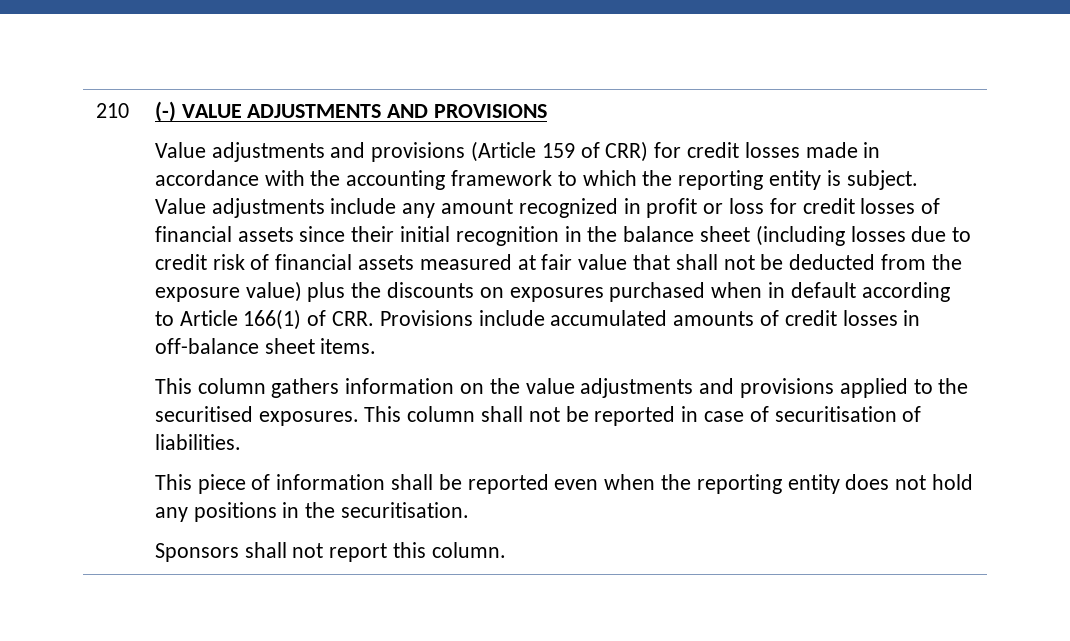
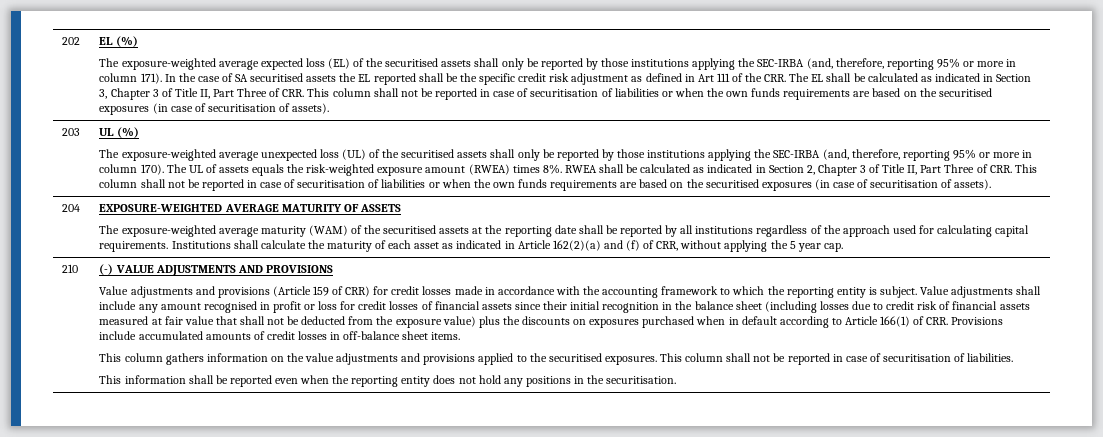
+ 202 | EL (%)
+ The exposure-weighted average expected loss (EL) of the securitised assets shall only be reported by those institutions applying the SEC-IRBA (and, therefore, reporting 95% or more in column 171). In the case of SA securitised assets the EL reported shall be the specific credit risk adjustment as defined in Art 111 of the CRR. The EL shall be calculated as indicated in Section 3, Chapter 3 of Title II, Part Three of CRR. This column shall not be reported in case of securitisation of liabilities or when the own funds requirements are based on the securitised exposures (in case of securitisation of assets).
+ 203 | UL (%)
+ The exposure-weighted average unexpected loss (UL) of the securitised assets shall only be reported by those institutions applying the SEC-IRBA (and, therefore, reporting 95% or more in column 170). The UL of assets equals the risk-weighted exposure amount (RWEA) times 8%. RWEA shall be calculated as indicated in Section 2, Chapter 3 of Title II, Part Three of CRR. This column shall not be reported in case of securitisation of liabilities or when the own funds requirements are based on the securitised exposures (in case of securitisation of assets).
+ 204 | EXPOSURE-WEIGHTED AVERAGE MATURITY OF ASSETS
+ The exposure-weighted average maturity (WAM) of the securitised assets at the reporting date shall be reported by all institutions regardless of the approach used for calculating capital requirements. Institutions shall calculate the maturity of each asset as indicated in Article 162(2)(a) and (f) of CRR, without applying the 5 year cap.
- Value adjustments include any amount recognized in profit or loss for credit losses of financial assets since their initial recognition in the balance sheet (including losses due to credit risk of financial assets measured at fair value that shall not be deducted from the exposure value) plus the discounts on exposures purchased when in default according to Article 166(1) of CRR. Provisions include accumulated amounts of credit losses in off-balance sheet items.
+ Value adjustments shall include any amount recognised in profit or loss for credit losses of financial assets since their initial recognition in the balance sheet (including losses due to credit risk of financial assets measured at fair value that shall not be deducted from the exposure value) plus the discounts on exposures purchased when in default according to Article 166(1) of CRR. Provisions include accumulated amounts of credit losses in off-balance sheet items.
- This piece of information shall be reported even when the reporting entity does not hold any positions in the securitisation.
+ This information shall be reported even when the reporting entity does not hold any positions in the securitisation.
- Sponsors shall not report this column.

